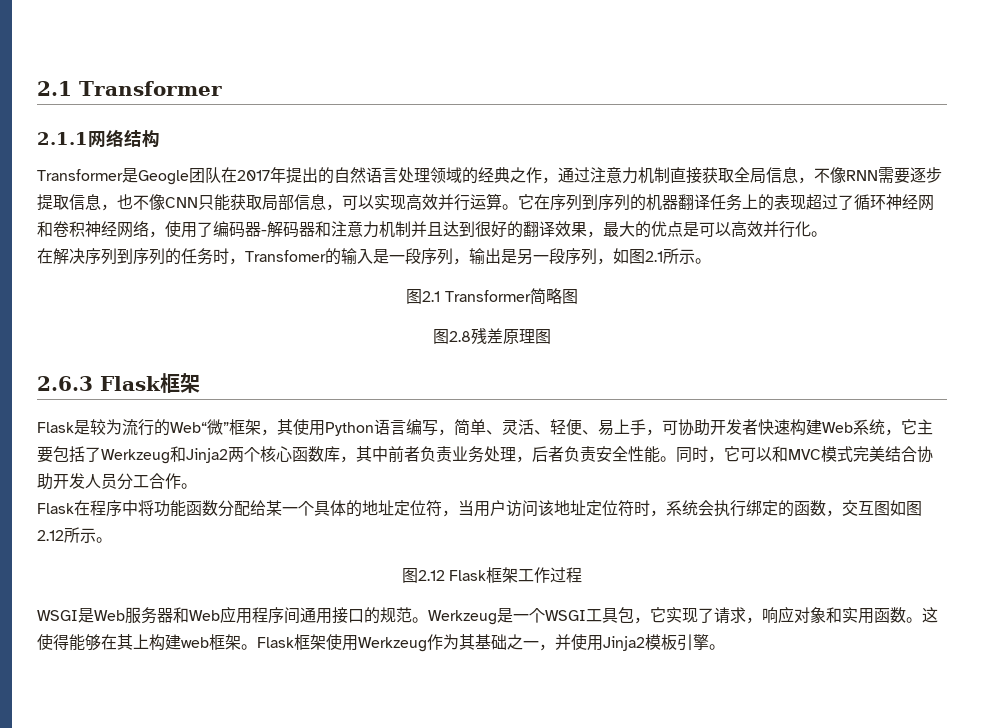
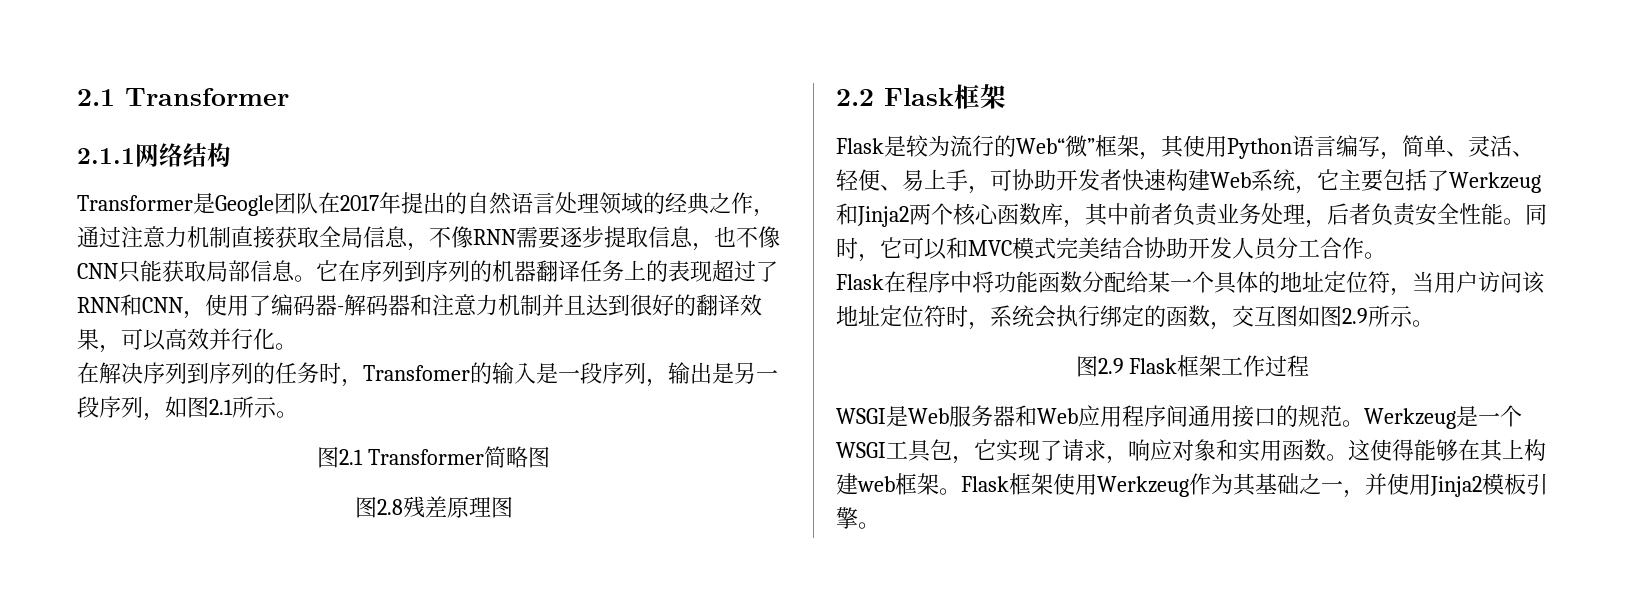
- Transformer是Geogle团队在2017年提出的自然语言处理领域的经典之作，通过注意力机制直接获取全局信息，不像RNN需要逐步提取信息，也不像CNN只能获取局部信息，可以实现高效并行运算。
+ Transformer是Geogle团队在2017年提出的自然语言处理领域的经典之作，通过注意力机制直接获取全局信息，不像RNN需要逐步提取信息，也不像CNN只能获取局部信息。
- 它在序列到序列的机器翻译任务上的表现超过了循环神经网和卷积神经网络，使用了编码器-解码器和注意力机制并且达到很好的翻译效果，最大的优点是可以高效并行化。
+ 它在序列到序列的机器翻译任务上的表现超过了RNN和CNN，使用了编码器-解码器和注意力机制并且达到很好的翻译效果，可以高效并行化。
- 2.6.3 Flask框架
+ 2.2 Flask框架
- Flask在程序中将功能函数分配给某一个具体的地址定位符，当用户访问该地址定位符时，系统会执行绑定的函数，交互图如图2.12所示。
- 图2.12 Flask框架工作过程
+ Flask在程序中将功能函数分配给某一个具体的地址定位符，当用户访问该地址定位符时，系统会执行绑定的函数，交互图如图2.9所示。
+ 图2.9 Flask框架工作过程

